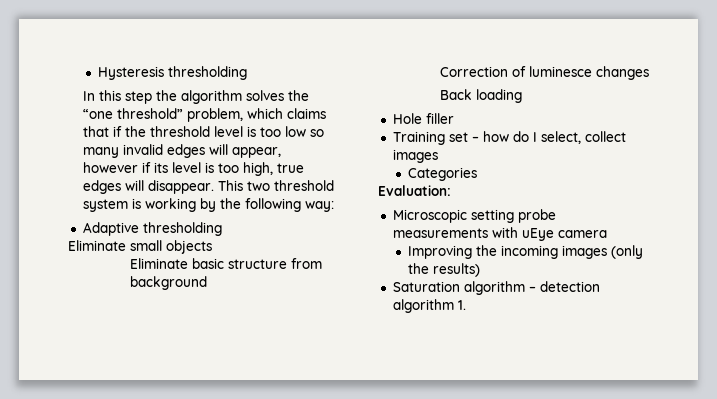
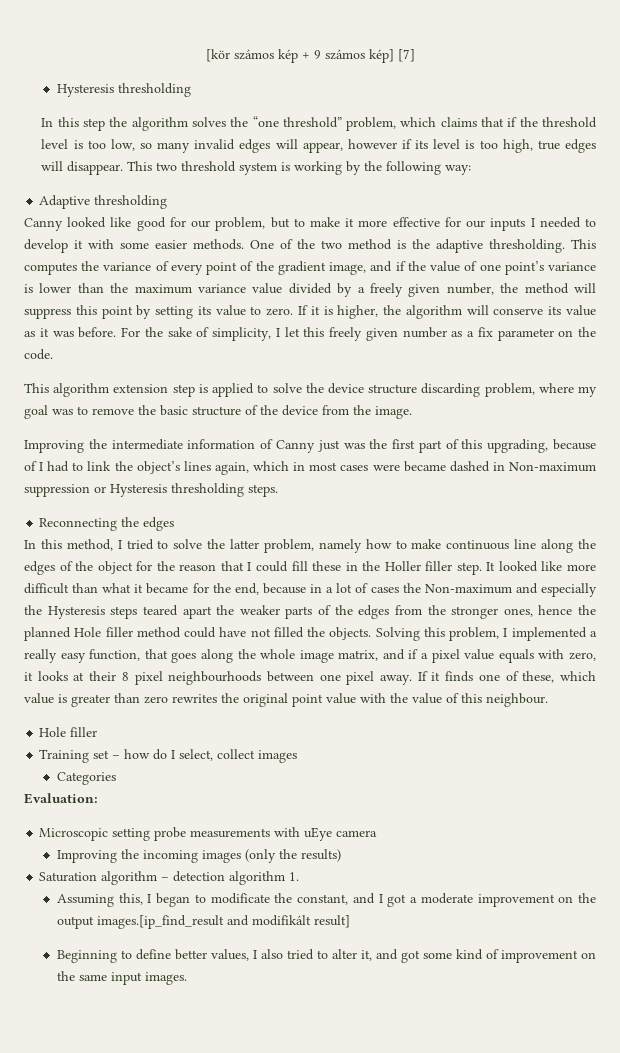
+ [kör számos kép + 9 számos kép] [7]
- In this step the algorithm solves the “one threshold” problem, which claims that if the threshold level is too low so many invalid edges will appear, however if its level is too high, true edges will disappear.
+ In this step the algorithm solves the “one threshold” problem, which claims that if the threshold level is too low, so many invalid edges will appear, however if its level is too high, true edges will disappear.
- Eliminate small objects
- Eliminate basic structure from background
- Correction of luminesce changes
- Back loading
+ Canny looked like good for our problem, but to make it more effective for our inputs I needed to develop it with some easier methods. One of the two method is the adaptive thresholding. This computes the variance of every point of the gradient image, and if the value of one point’s variance is lower than the maximum variance value divided by a freely given number, the method will suppress this point by setting its value to zero. If it is higher, the algorithm will conserve its value as it was before. For the sake of simplicity, I let this freely given number as a fix parameter on the code.
+ This algorithm extension step is applied to solve the device structure discarding problem, where my goal was to remove the basic structure of the device from the image.
+ Improving the intermediate information of Canny just was the first part of this upgrading, because of I had to link the object’s lines again, which in most cases were became dashed in Non-maximum suppression or Hysteresis thresholding steps.
+ Reconnecting the edges
+ In this method, I tried to solve the latter problem, namely how to make continuous line along the edges of the object for the reason that I could fill these in the Holler filler step. It looked like more difficult than what it became for the end, because in a lot of cases the Non-maximum and especially the Hysteresis steps teared apart the weaker parts of the edges from the stronger ones, hence the planned Hole filler method could have not filled the objects. Solving this problem, I implemented a really easy function, that goes along the whole image matrix, and if a pixel value equals with zero, it looks at their 8 pixel neighbourhoods between one pixel away. If it finds one of these, which value is greater than zero rewrites the original point value with the value of this neighbour.
+ Assuming this, I began to modificate the constant, and I got a moderate improvement on the output images.[ip_find_result and modifikált result]
+ Beginning to define better values, I also tried to alter it, and got some kind of improvement on the same input images.

